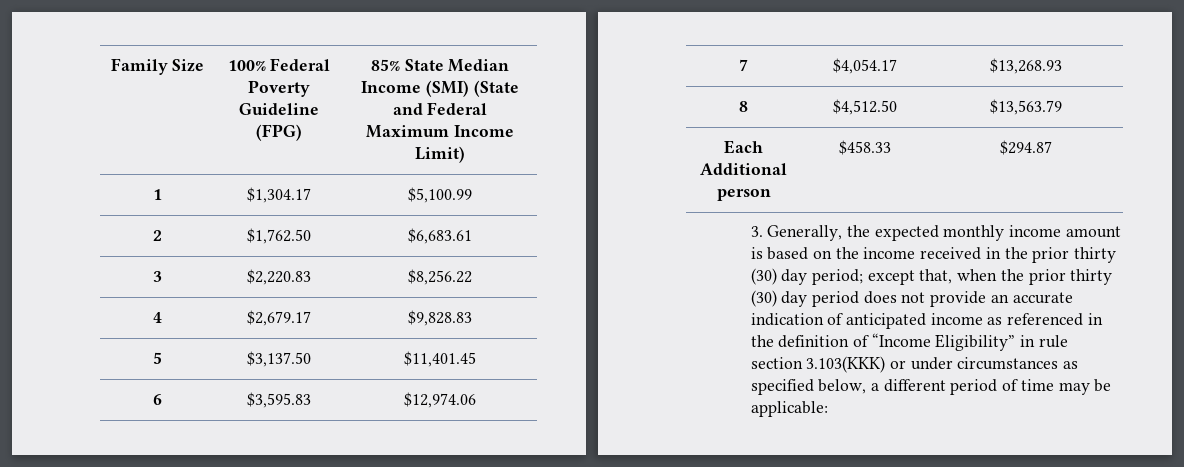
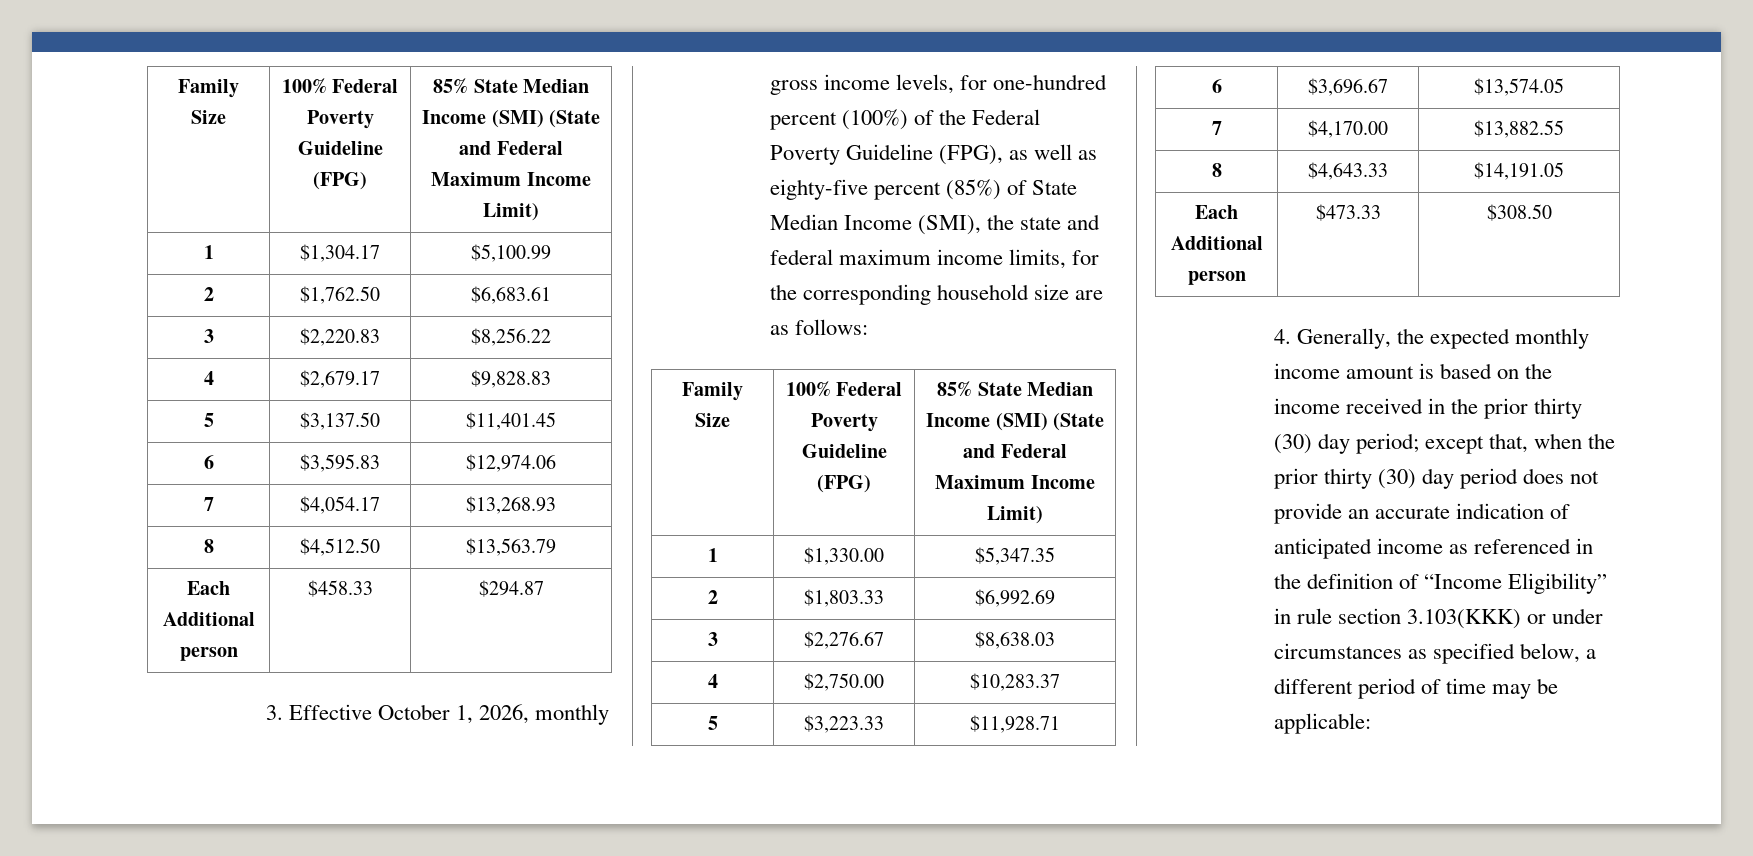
- 3. Generally, the expected monthly income amount is based on the income received in the prior thirty (30) day period;
+ 3. Effective October 1, 2026, monthly gross income levels, for one-hundred percent (100%) of the Federal Poverty Guideline (FPG), as well as eighty-five percent (85%) of State Median Income (SMI), the state and federal maximum income limits, for the corresponding household size are as follows:
+ Family Size | 100% Federal Poverty Guideline (FPG) | 85% State Median Income (SMI) (State and Federal Maximum Income Limit)
+ 1 | $1,330.00 | $5,347.35
+ 2 | $1,803.33 | $6,992.69
+ 3 | $2,276.67 | $8,638.03
+ 4 | $2,750.00 | $10,283.37
+ 5 | $3,223.33 | $11,928.71
+ 6 | $3,696.67 | $13,574.05
+ 7 | $4,170.00 | $13,882.55
+ 8 | $4,643.33 | $14,191.05
+ Each Additional person | $473.33 | $308.50
+ 4. Generally, the expected monthly income amount is based on the income received in the prior thirty (30) day period;

